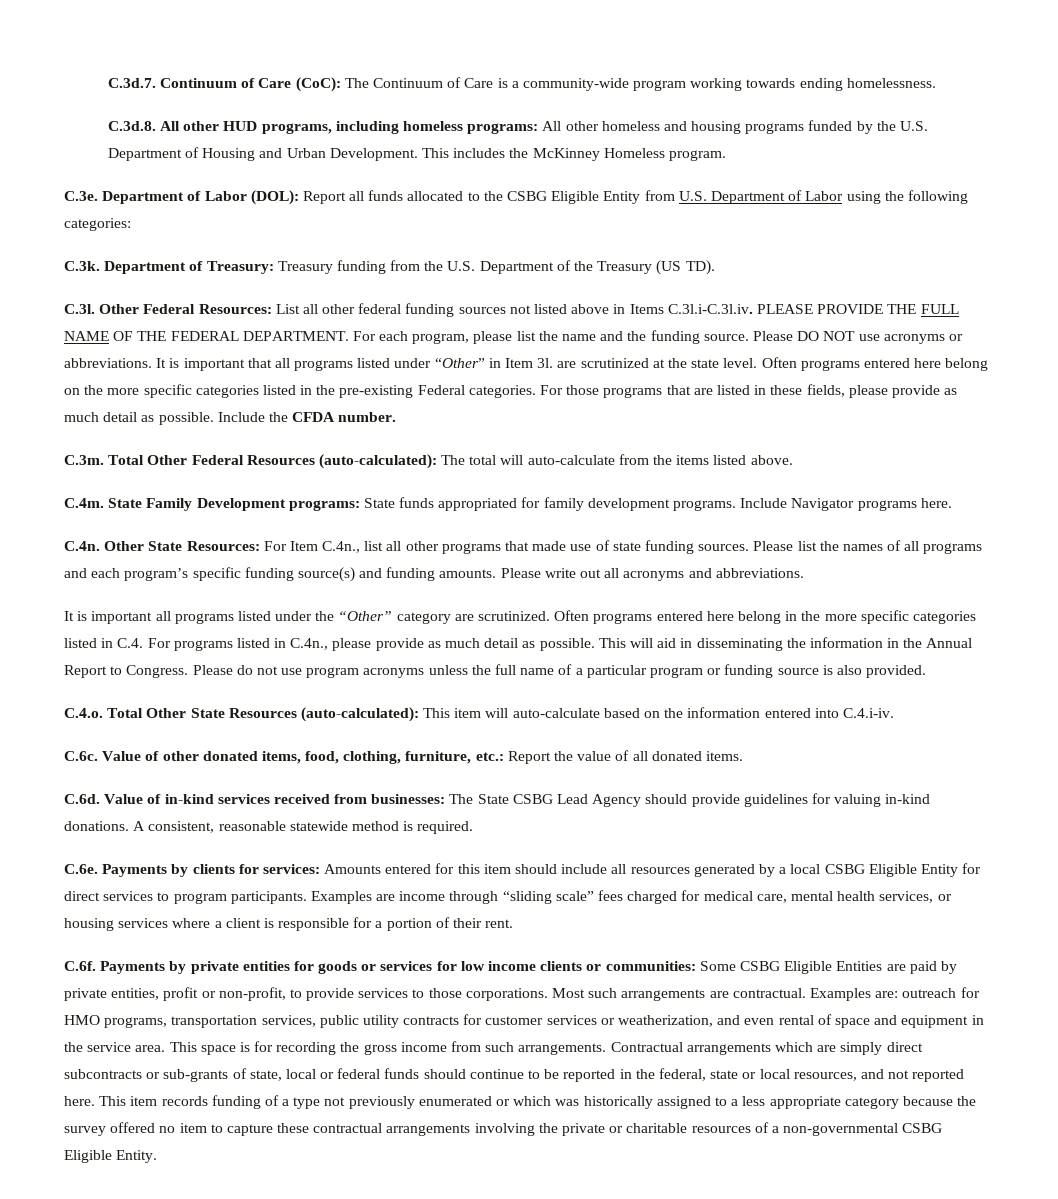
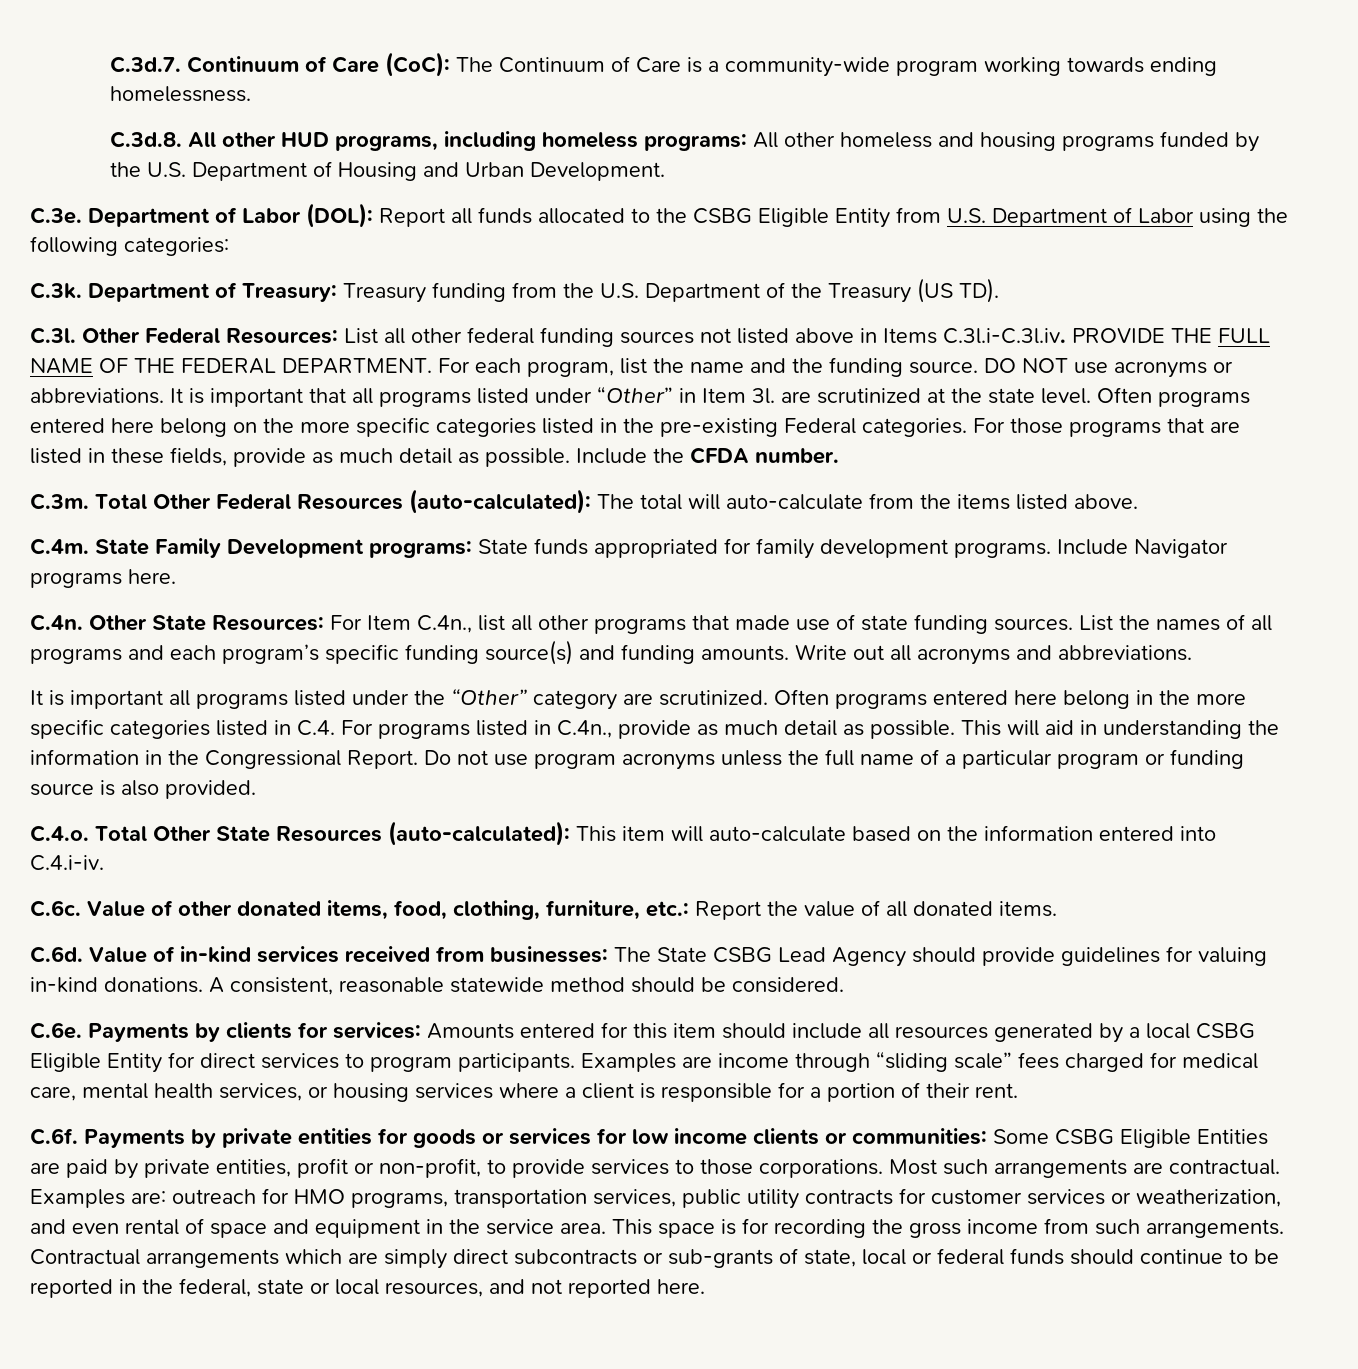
- This includes the McKinney Homeless program.
- C.3l. Other Federal Resources: List all other federal funding sources not listed above in Items C.3l.i-C.3l.iv. PLEASE PROVIDE THE FULL NAME OF THE FEDERAL DEPARTMENT.
+ C.3l. Other Federal Resources: List all other federal funding sources not listed above in Items C.3l.i-C.3l.iv. PROVIDE THE FULL NAME OF THE FEDERAL DEPARTMENT.
- For each program, please list the name and the funding source.
+ For each program, list the name and the funding source.
- Please DO NOT use acronyms or abbreviations.
+ DO NOT use acronyms or abbreviations.
- For those programs that are listed in these fields, please provide as much detail as possible.
+ For those programs that are listed in these fields, provide as much detail as possible.
- Please list the names of all programs and each program’s specific funding source(s) and funding amounts.
+ List the names of all programs and each program’s specific funding source(s) and funding amounts.
- Please write out all acronyms and abbreviations.
+ Write out all acronyms and abbreviations.
- Often programs entered here belong in the more specific categories listed in C.4. For programs listed in C.4n., please provide as much detail as possible.
+ Often programs entered here belong in the more specific categories listed in C.4. For programs listed in C.4n., provide as much detail as possible.
- This will aid in disseminating the information in the Annual Report to Congress. Please do not use program acronyms unless the full name of a particular program or funding source is also provided.
+ This will aid in understanding the information in the Congressional Report. Do not use program acronyms unless the full name of a particular program or funding source is also provided.
- A consistent, reasonable statewide method is required.
+ A consistent, reasonable statewide method should be considered.
- This item records funding of a type not previously enumerated or which was historically assigned to a less appropriate category because the survey offered no item to capture these contractual arrangements involving the private or charitable resources of a non-governmental CSBG Eligible Entity.

